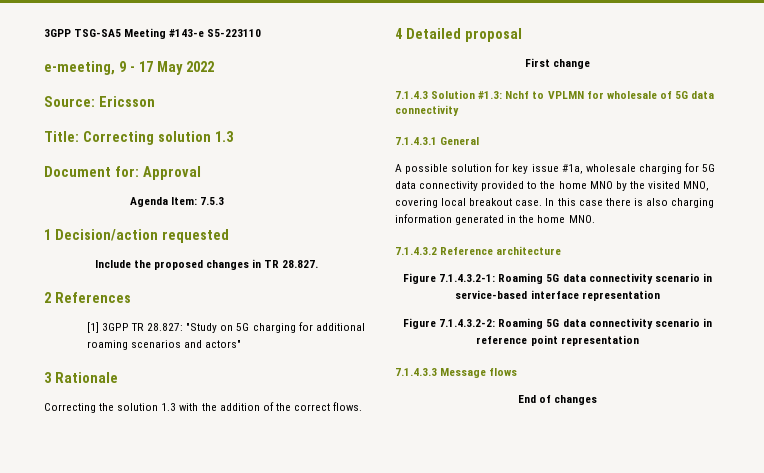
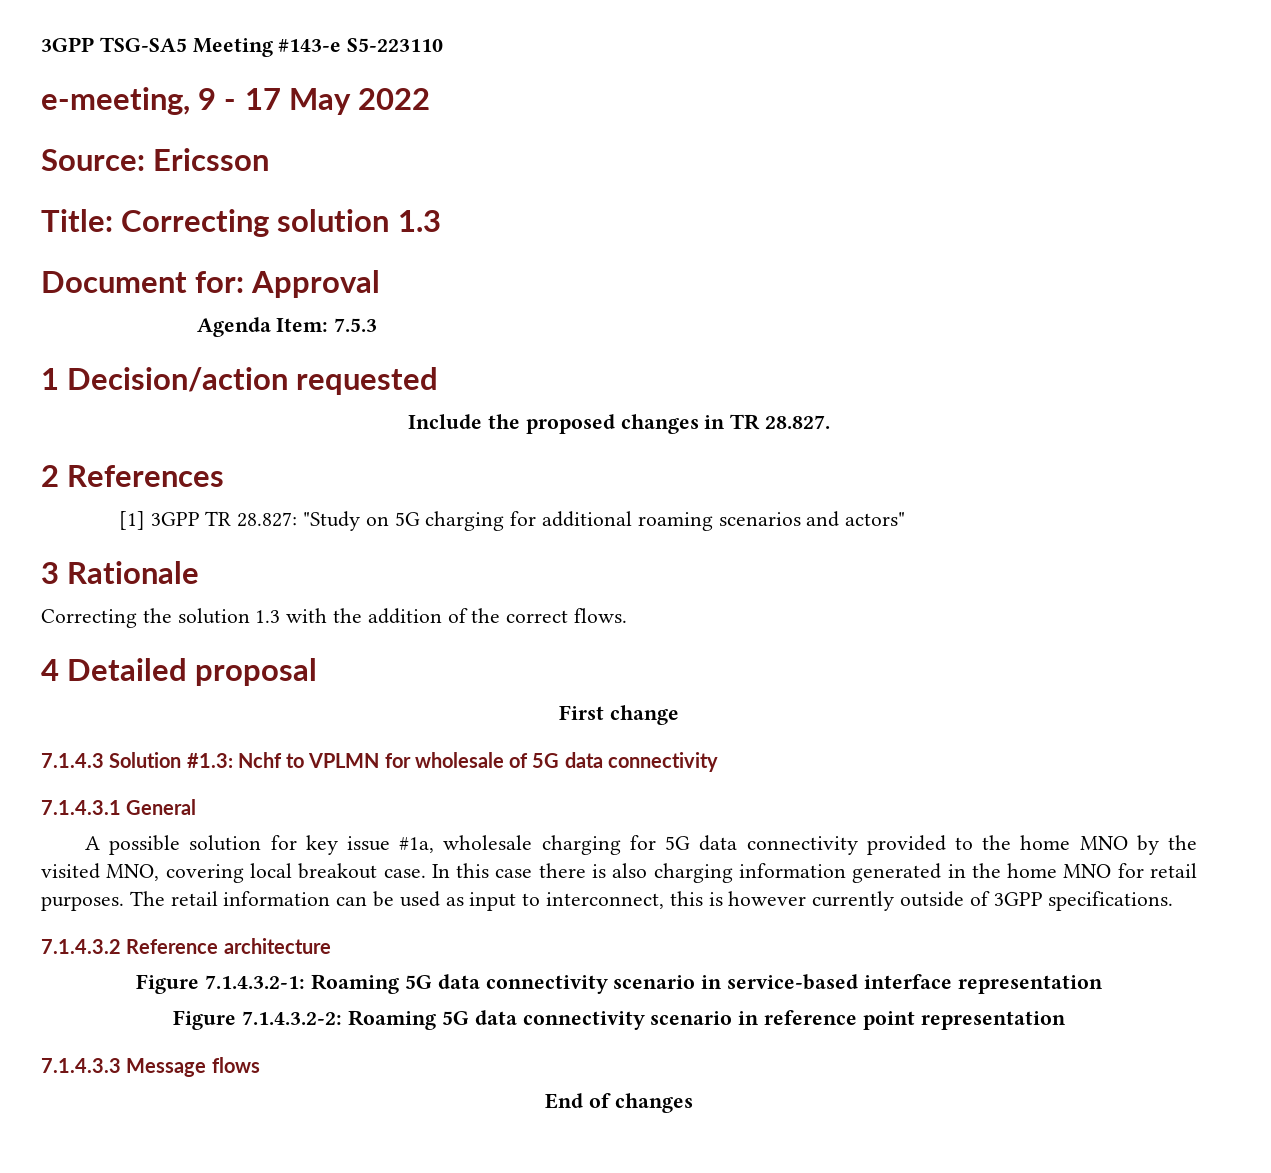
- In this case there is also charging information generated in the home MNO.
+ In this case there is also charging information generated in the home MNO for retail purposes. The retail information can be used as input to interconnect, this is however currently outside of 3GPP specifications.

